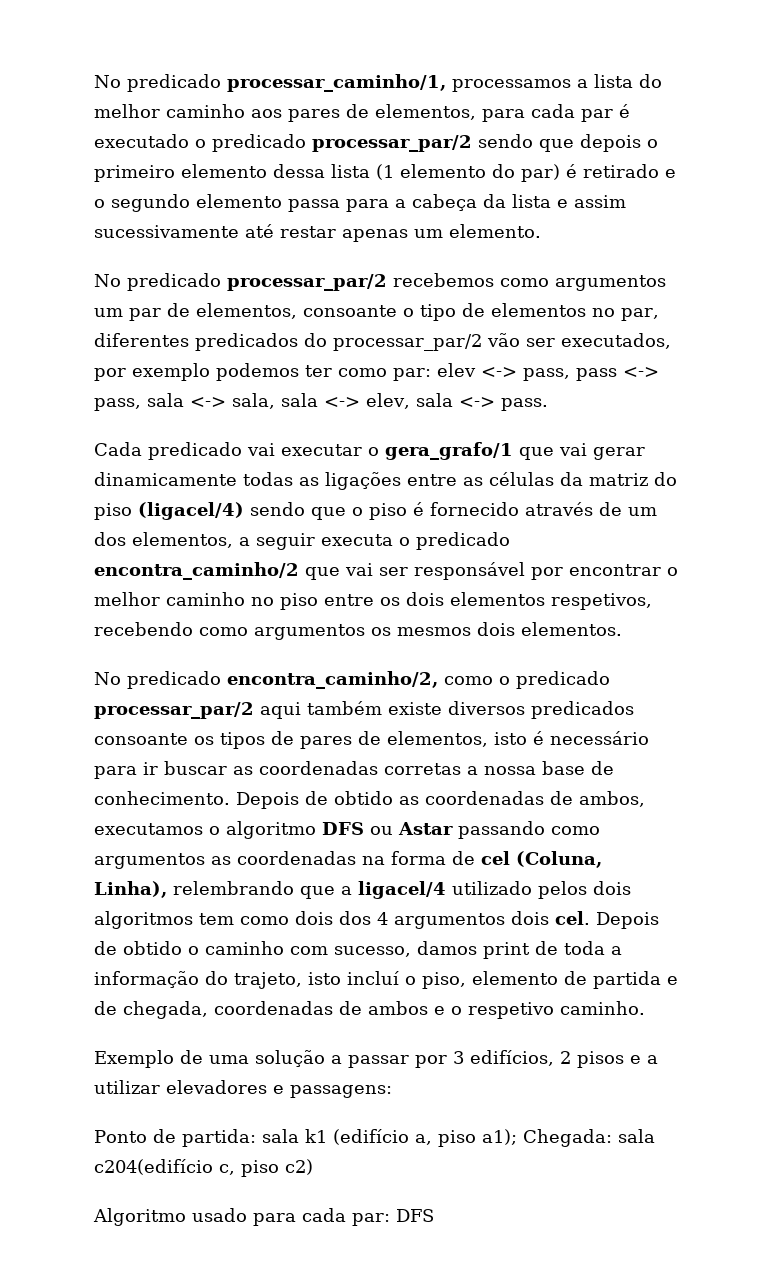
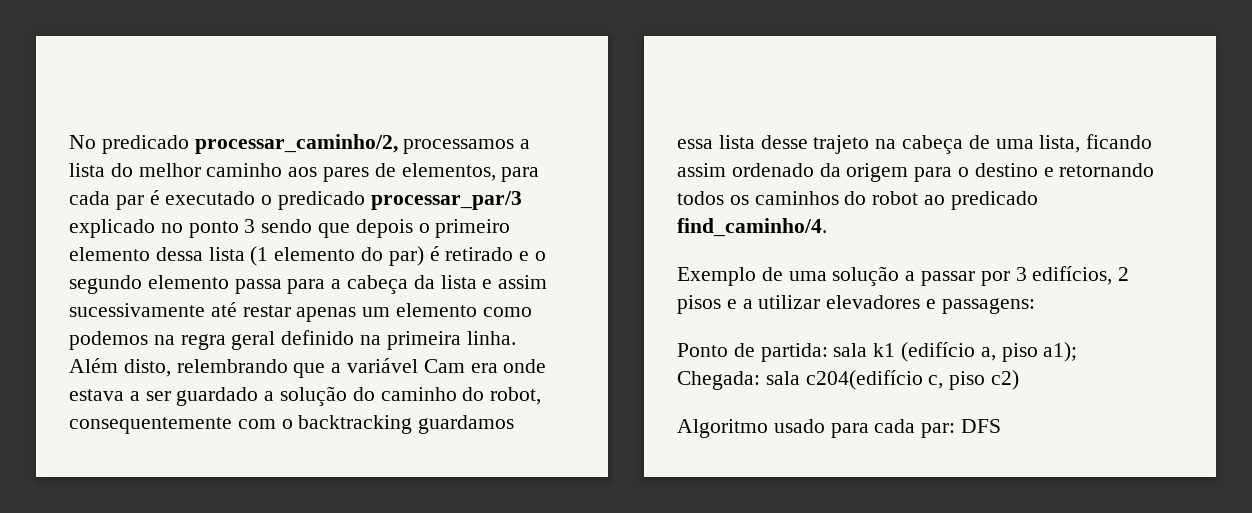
- No predicado processar_caminho/1, processamos a lista do melhor caminho aos pares de elementos, para cada par é executado o predicado processar_par/2 sendo que depois o primeiro elemento dessa lista (1 elemento do par) é retirado e o segundo elemento passa para a cabeça da lista e assim sucessivamente até restar apenas um elemento.
- No predicado processar_par/2 recebemos como argumentos um par de elementos, consoante o tipo de elementos no par, diferentes predicados do processar_par/2 vão ser executados, por exemplo podemos ter como par: elev <-> pass, pass <-> pass, sala <-> sala, sala <-> elev, sala <-> pass.
- Cada predicado vai executar o gera_grafo/1 que vai gerar dinamicamente todas as ligações entre as células da matriz do piso (ligacel/4) sendo que o piso é fornecido através de um dos elementos, a seguir executa o predicado encontra_caminho/2 que vai ser responsável por encontrar o melhor caminho no piso entre os dois elementos respetivos, recebendo como argumentos os mesmos dois elementos.
- No predicado encontra_caminho/2, como o predicado processar_par/2 aqui também existe diversos predicados consoante os tipos de pares de elementos, isto é necessário para ir buscar as coordenadas corretas a nossa base de conhecimento. Depois de obtido as coordenadas de ambos, executamos o algoritmo DFS ou Astar passando como argumentos as coordenadas na forma de cel (Coluna, Linha), relembrando que a ligacel/4 utilizado pelos dois algoritmos tem como dois dos 4 argumentos dois cel. Depois de obtido o caminho com sucesso, damos print de toda a informação do trajeto, isto incluí o piso, elemento de partida e de chegada, coordenadas de ambos e o respetivo caminho.
+ No predicado processar_caminho/2, processamos a lista do melhor caminho aos pares de elementos, para cada par é executado o predicado processar_par/3 explicado no ponto 3 sendo que depois o primeiro elemento dessa lista (1 elemento do par) é retirado e o segundo elemento passa para a cabeça da lista e assim sucessivamente até restar apenas um elemento como podemos na regra geral definido na primeira linha. Além disto, relembrando que a variável Cam era onde estava a ser guardado a solução do caminho do robot, consequentemente com o backtracking guardamos essa lista desse trajeto na cabeça de uma lista, ficando assim ordenado da origem para o destino e retornando todos os caminhos do robot ao predicado find_caminho/4.

